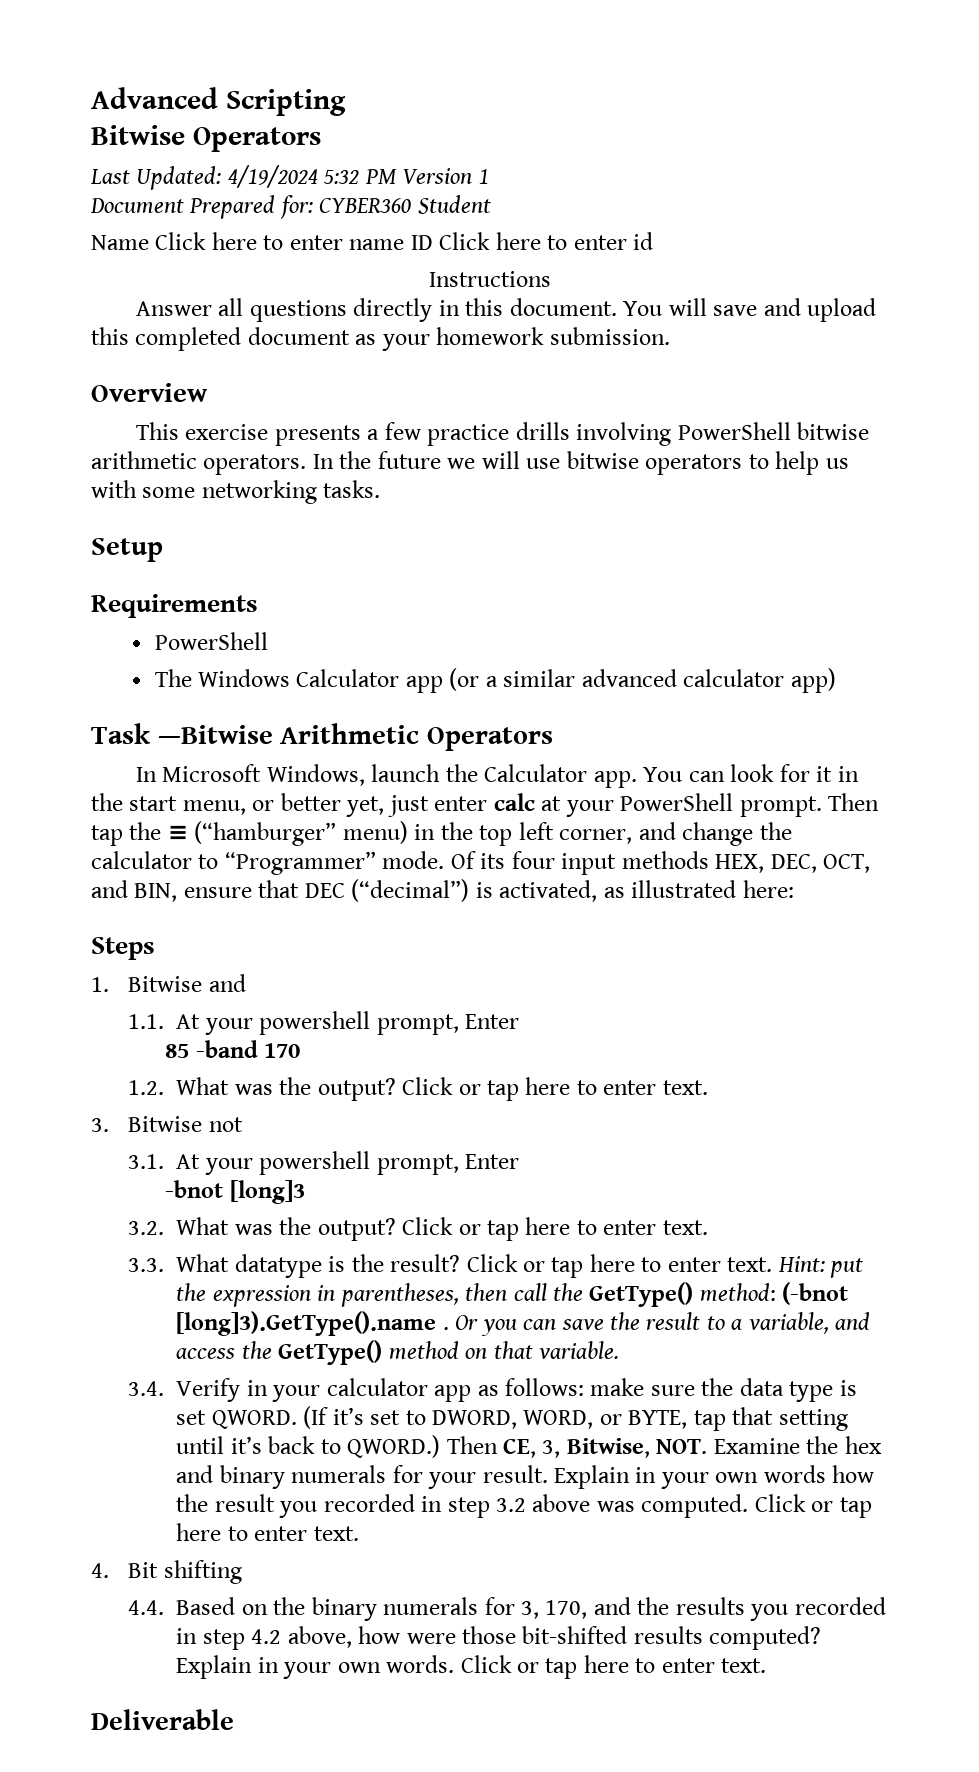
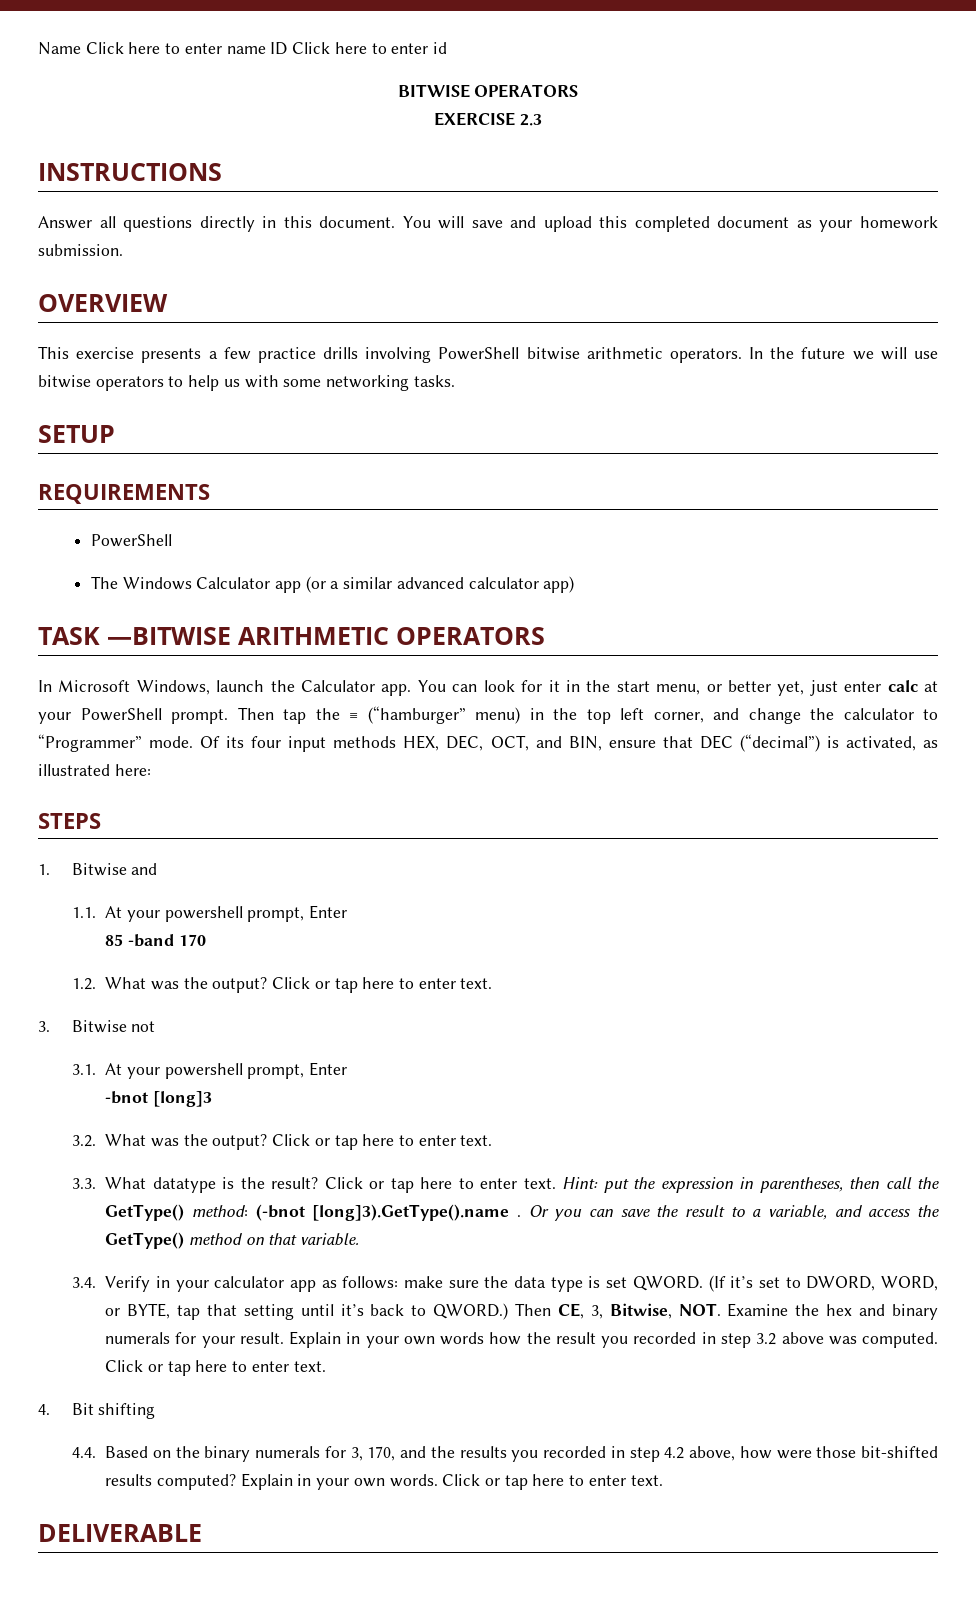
- Advanced Scripting
- Bitwise Operators
- Last Updated: 4/19/2024 5:32 PM Version 1
- Document Prepared for: CYBER360 Student
- Instructions
+ BITWISE OPERATORS
+ EXERCISE 2.3
+ INSTRUCTIONS
- Overview
+ OVERVIEW
- Setup
- Requirements
+ SETUP
+ REQUIREMENTS
- Task —Bitwise Arithmetic Operators
+ TASK —BITWISE ARITHMETIC OPERATORS
- Steps
+ STEPS
- Deliverable
+ DELIVERABLE

